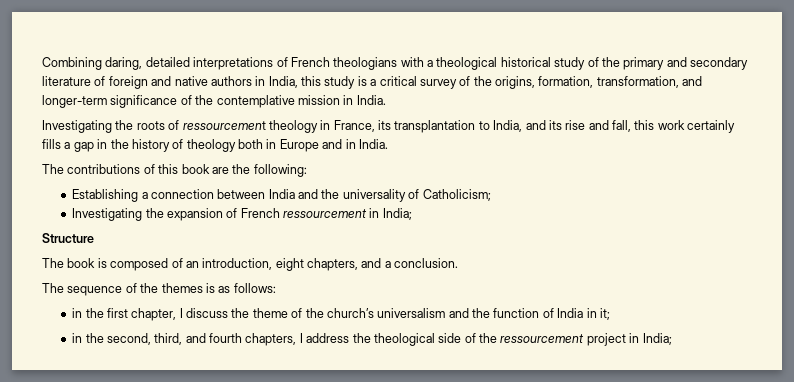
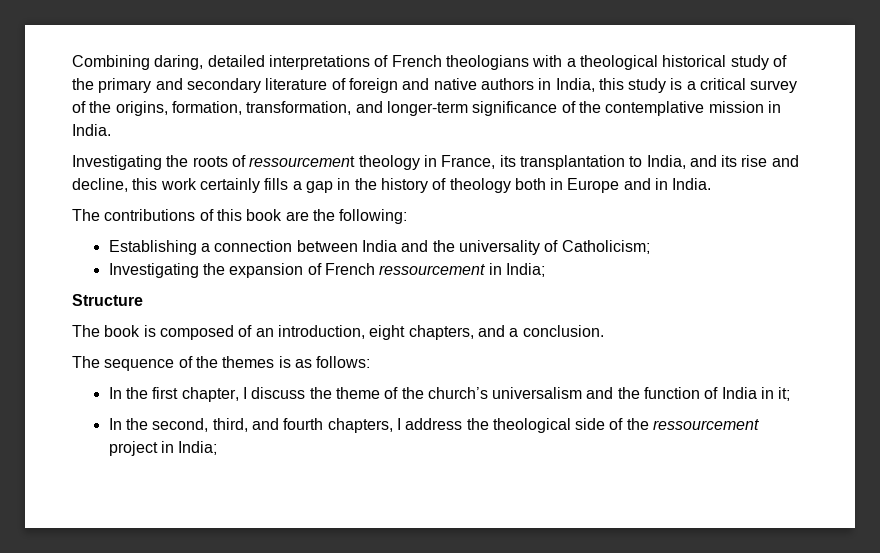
- Investigating the roots of ressourcement theology in France, its transplantation to India, and its rise and fall, this work certainly fills a gap in the history of theology both in Europe and in India.
+ Investigating the roots of ressourcement theology in France, its transplantation to India, and its rise and decline, this work certainly fills a gap in the history of theology both in Europe and in India.
- in the first chapter, I discuss the theme of the church’s universalism and the function of India in it;
+ In the first chapter, I discuss the theme of the church’s universalism and the function of India in it;
- in the second, third, and fourth chapters, I address the theological side of the ressourcement project in India;
+ In the second, third, and fourth chapters, I address the theological side of the ressourcement project in India;

